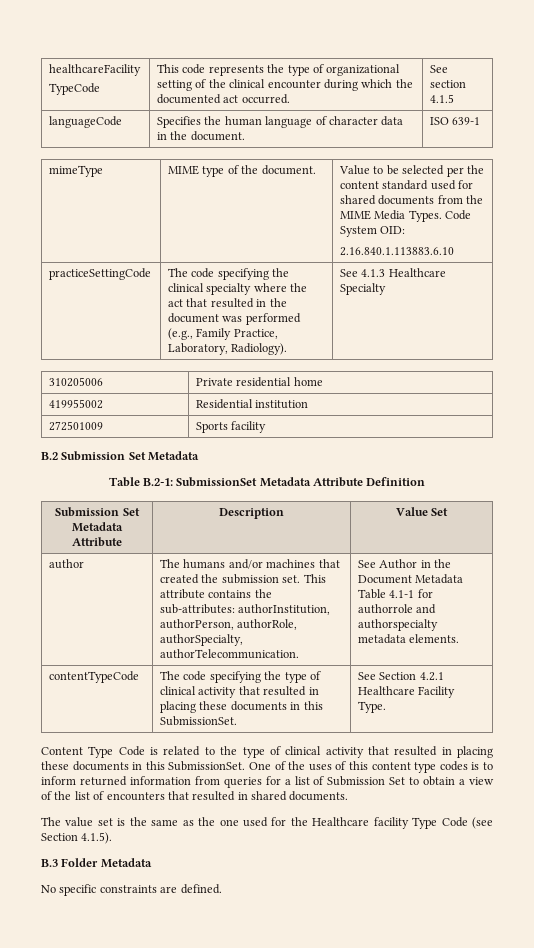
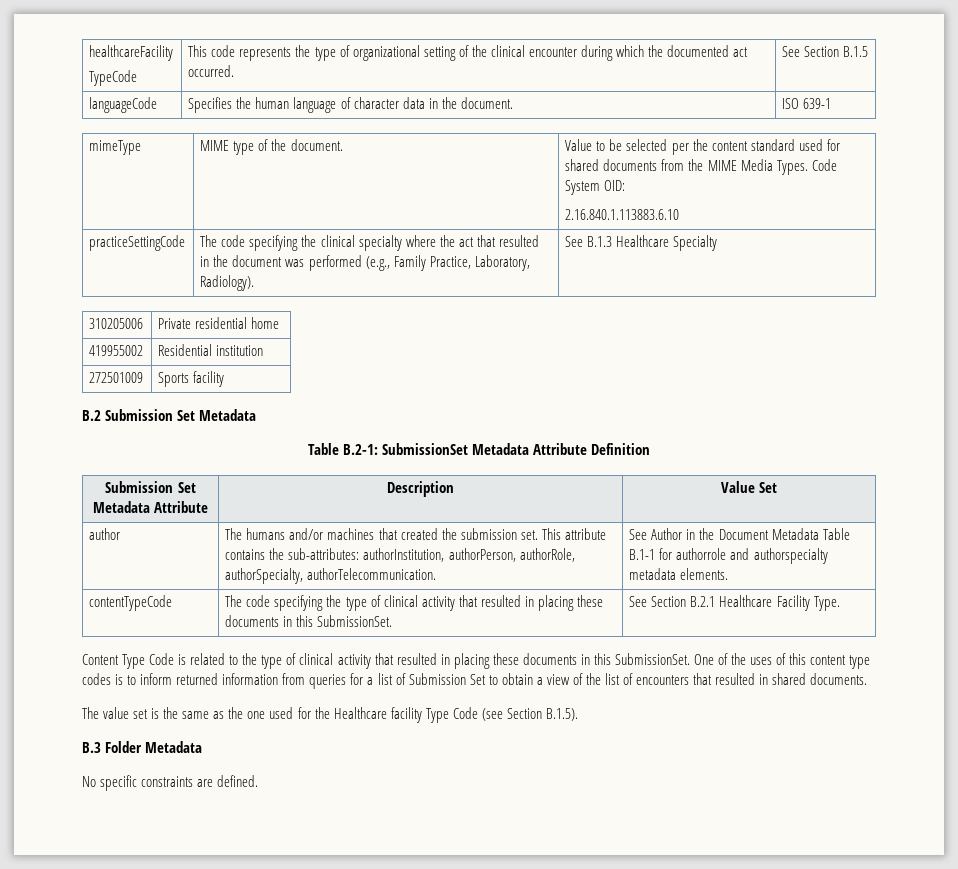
  healthcareFacility
- TypeCode | This code represents the type of organizational setting of the clinical encounter during which the documented act occurred. | See section 4.1.5
+ TypeCode | This code represents the type of organizational setting of the clinical encounter during which the documented act occurred. | See Section B.1.5
- practiceSettingCode | The code specifying the clinical specialty where the act that resulted in the document was performed (e.g., Family Practice, Laboratory, Radiology). | See 4.1.3 Healthcare Specialty
+ practiceSettingCode | The code specifying the clinical specialty where the act that resulted in the document was performed (e.g., Family Practice, Laboratory, Radiology). | See B.1.3 Healthcare Specialty
- author | The humans and/or machines that created the submission set. This attribute contains the sub-attributes: authorInstitution, authorPerson, authorRole, authorSpecialty, authorTelecommunication. | See Author in the Document Metadata Table 4.1-1 for authorrole and authorspecialty metadata elements.
+ author | The humans and/or machines that created the submission set. This attribute contains the sub-attributes: authorInstitution, authorPerson, authorRole, authorSpecialty, authorTelecommunication. | See Author in the Document Metadata Table B.1-1 for authorrole and authorspecialty metadata elements.
- contentTypeCode | The code specifying the type of clinical activity that resulted in placing these documents in this SubmissionSet. | See Section 4.2.1 Healthcare Facility Type.
+ contentTypeCode | The code specifying the type of clinical activity that resulted in placing these documents in this SubmissionSet. | See Section B.2.1 Healthcare Facility Type.
- The value set is the same as the one used for the Healthcare facility Type Code (see Section 4.1.5).
+ The value set is the same as the one used for the Healthcare facility Type Code (see Section B.1.5).

